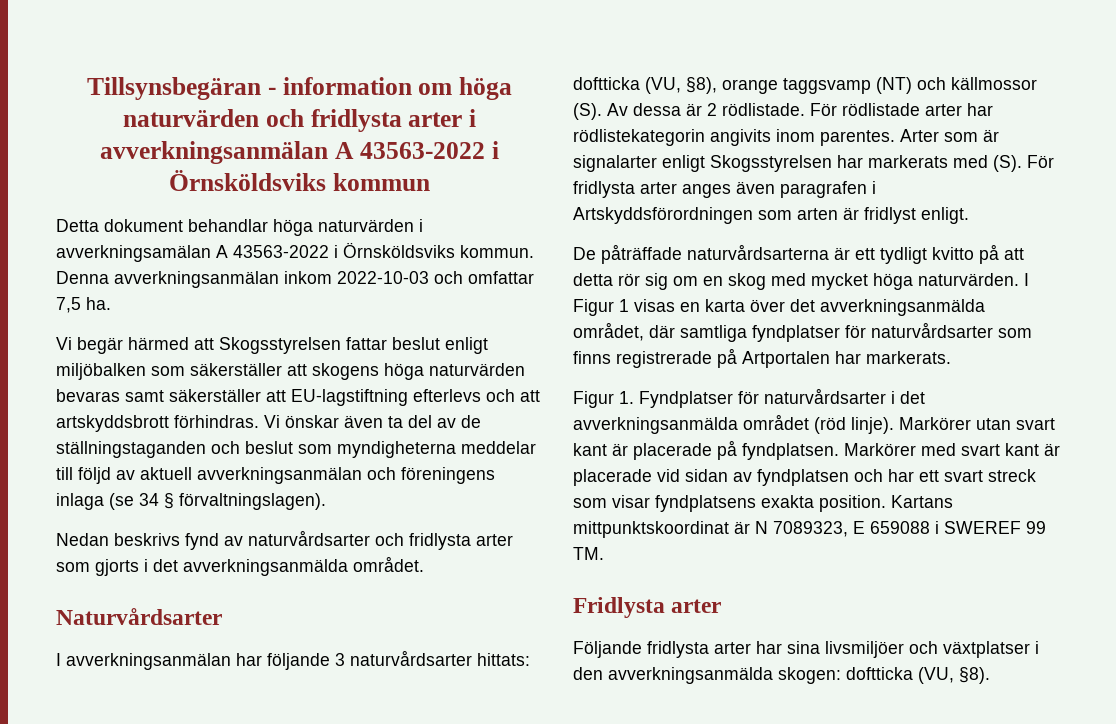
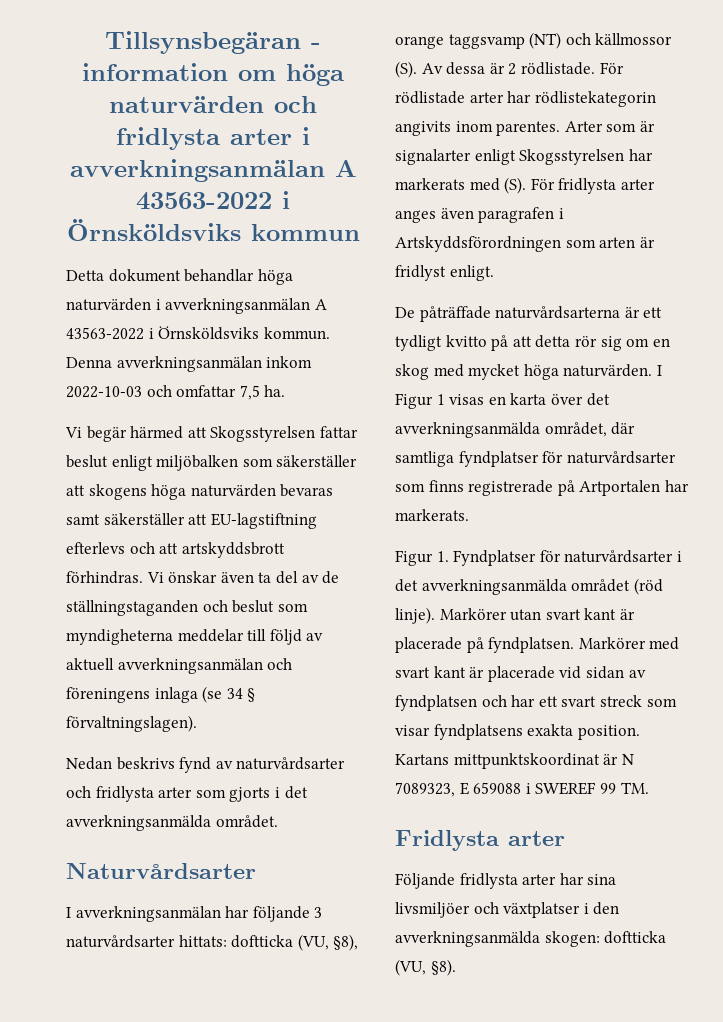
- Detta dokument behandlar höga naturvärden i avverkningsamälan A 43563-2022 i Örnsköldsviks kommun.
+ Detta dokument behandlar höga naturvärden i avverkningsanmälan A 43563-2022 i Örnsköldsviks kommun.

